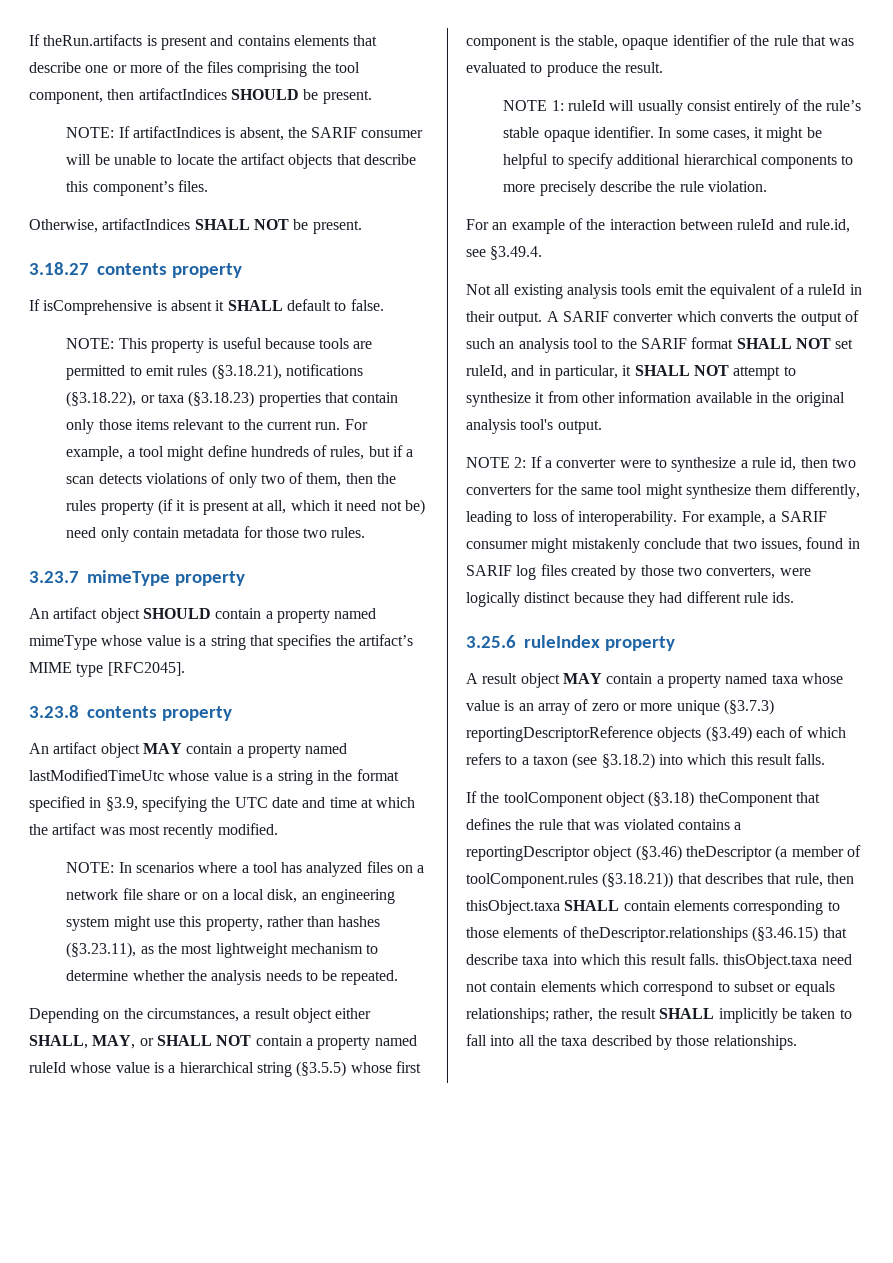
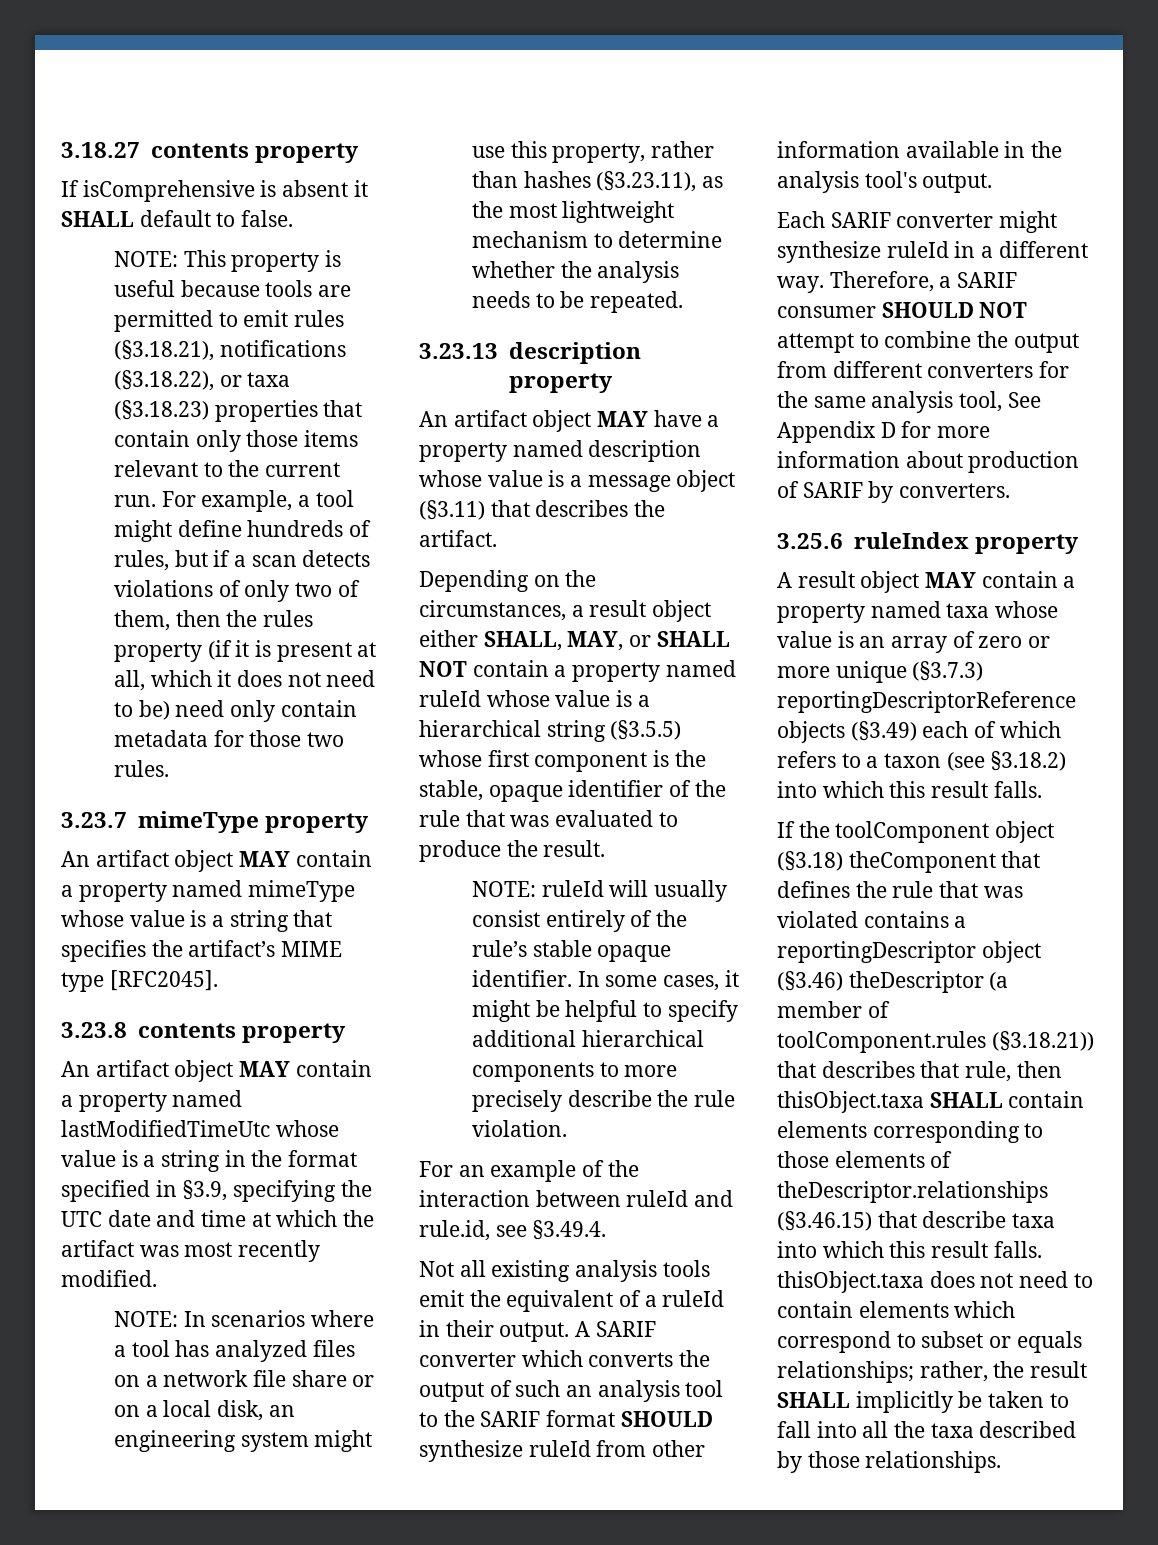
- If theRun.artifacts is present and contains elements that describe one or more of the files comprising the tool component, then artifactIndices SHOULD be present.
- NOTE: If artifactIndices is absent, the SARIF consumer will be unable to locate the artifact objects that describe this component’s files.
- Otherwise, artifactIndices SHALL NOT be present.
- For example, a tool might define hundreds of rules, but if a scan detects violations of only two of them, then the rules property (if it is present at all, which it need not be) need only contain metadata for those two rules.
+ For example, a tool might define hundreds of rules, but if a scan detects violations of only two of them, then the rules property (if it is present at all, which it does not need to be) need only contain metadata for those two rules.
- An artifact object SHOULD contain a property named mimeType whose value is a string that specifies the artifact’s MIME type [RFC2045].
+ An artifact object MAY contain a property named mimeType whose value is a string that specifies the artifact’s MIME type [RFC2045].
+ 3.23.13 description property
+ An artifact object MAY have a property named description whose value is a message object (§3.11) that describes the artifact.
- NOTE 1: ruleId will usually consist entirely of the rule’s stable opaque identifier.
+ NOTE: ruleId will usually consist entirely of the rule’s stable opaque identifier.
- A SARIF converter which converts the output of such an analysis tool to the SARIF format SHALL NOT set ruleId, and in particular, it SHALL NOT attempt to synthesize it from other information available in the original analysis tool's output.
+ A SARIF converter which converts the output of such an analysis tool to the SARIF format SHOULD synthesize ruleId from other information available in the analysis tool's output.
- NOTE 2: If a converter were to synthesize a rule id, then two converters for the same tool might synthesize them differently, leading to loss of interoperability. For example, a SARIF consumer might mistakenly conclude that two issues, found in SARIF log files created by those two converters, were logically distinct because they had different rule ids.
+ Each SARIF converter might synthesize ruleId in a different way. Therefore, a SARIF consumer SHOULD NOT attempt to combine the output from different converters for the same analysis tool, See Appendix D for more information about production of SARIF by converters.
- If the toolComponent object (§3.18) theComponent that defines the rule that was violated contains a reportingDescriptor object (§3.46) theDescriptor (a member of toolComponent.rules (§3.18.21)) that describes that rule, then thisObject.taxa SHALL contain elements corresponding to those elements of theDescriptor.relationships (§3.46.15) that describe taxa into which this result falls. thisObject.taxa need not contain elements which correspond to subset or equals relationships;
+ If the toolComponent object (§3.18) theComponent that defines the rule that was violated contains a reportingDescriptor object (§3.46) theDescriptor (a member of toolComponent.rules (§3.18.21)) that describes that rule, then thisObject.taxa SHALL contain elements corresponding to those elements of theDescriptor.relationships (§3.46.15) that describe taxa into which this result falls. thisObject.taxa does not need to contain elements which correspond to subset or equals relationships;

